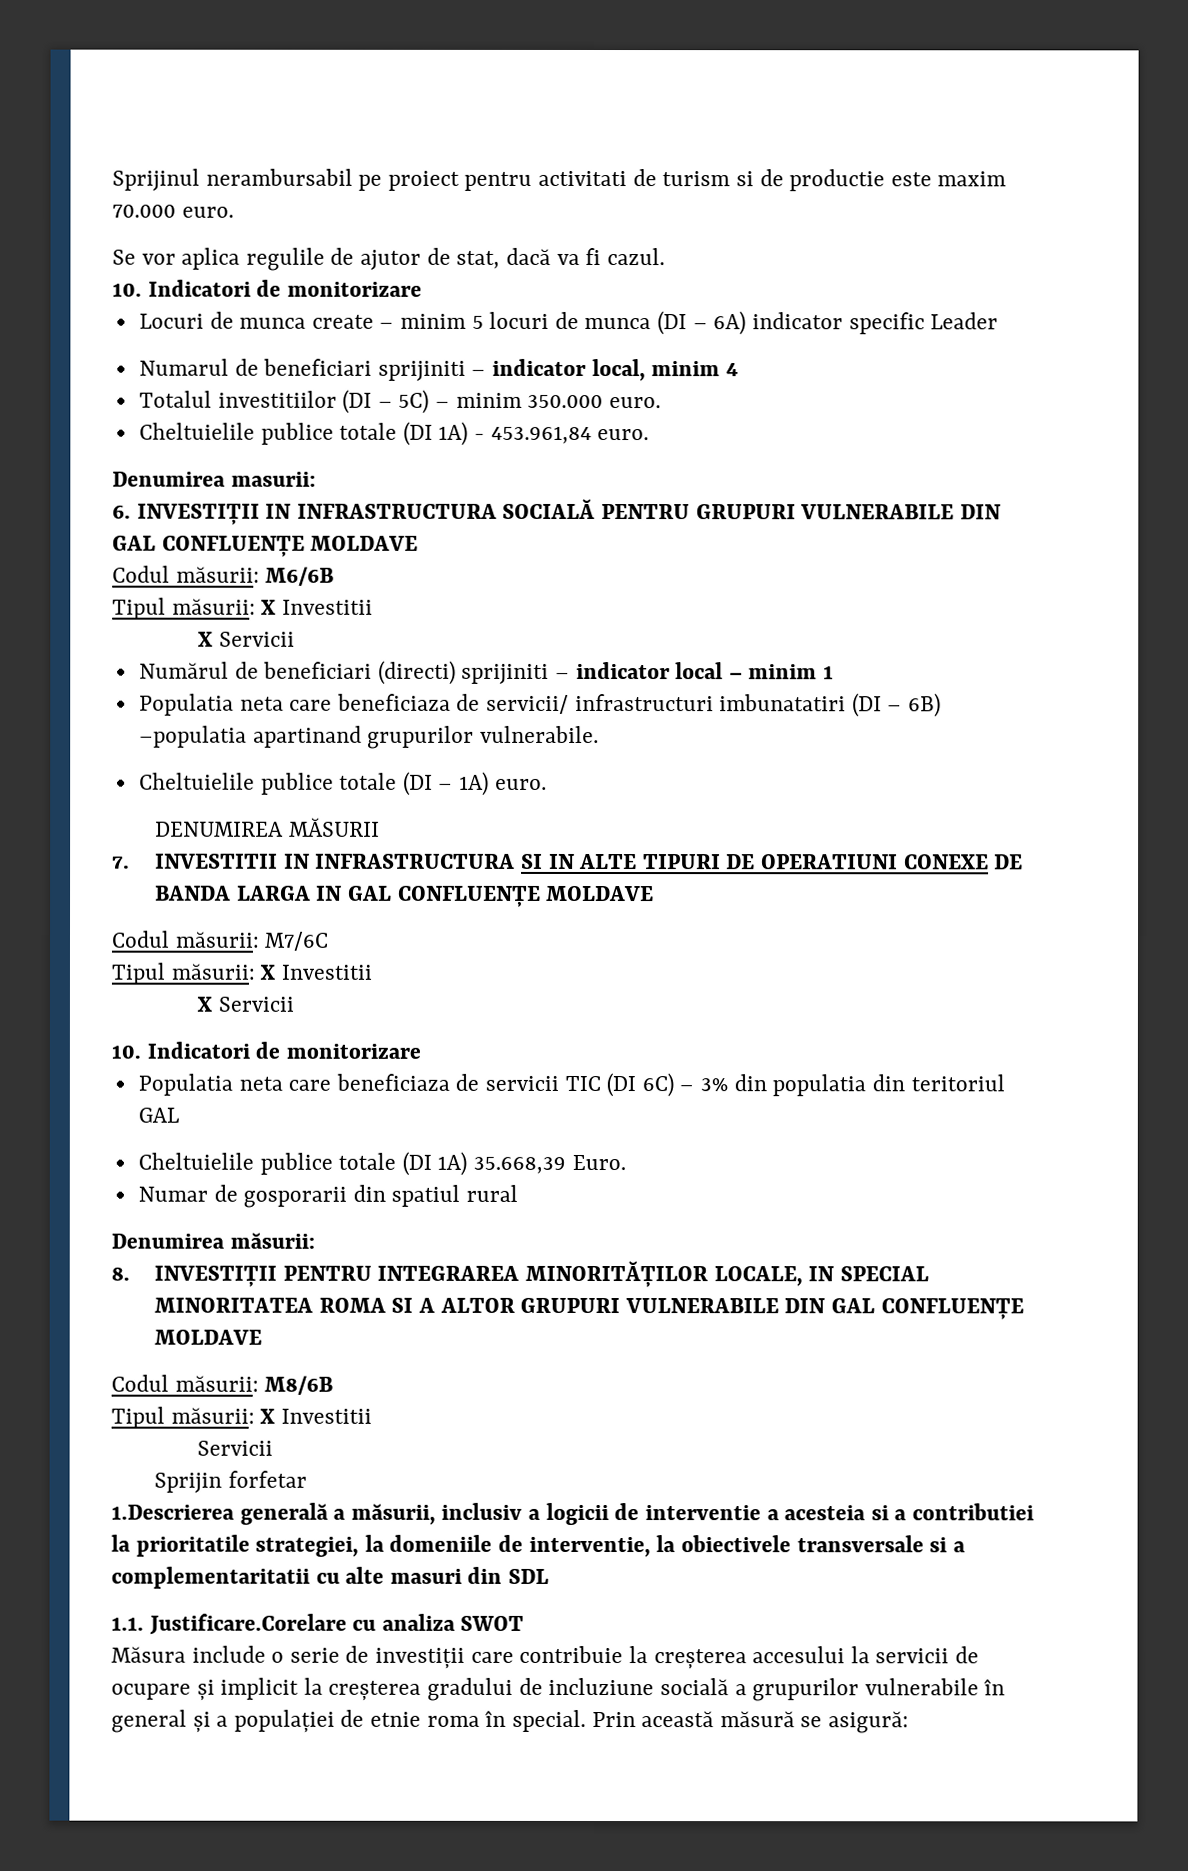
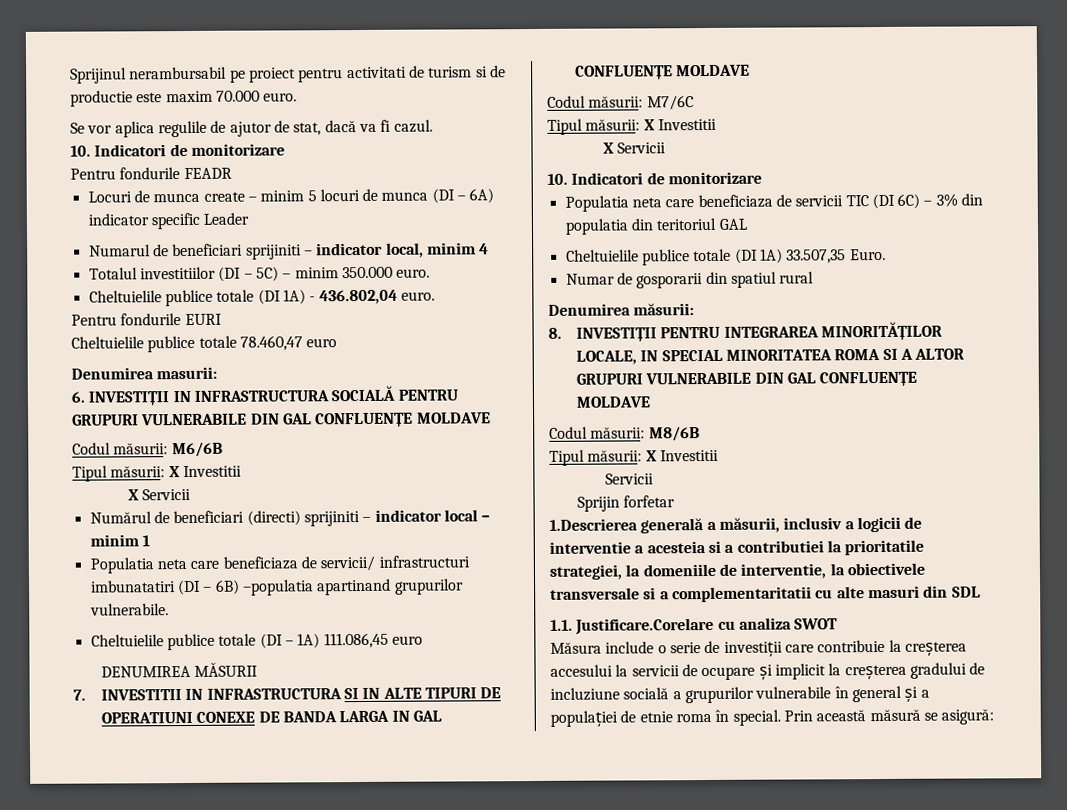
+ Pentru fondurile FEADR
- Cheltuielile publice totale (DI 1A) - 453.961,84 euro.
+ Cheltuielile publice totale (DI 1A) - 436.802,04 euro.
+ Pentru fondurile EURI
+ Cheltuielile publice totale 78.460,47 euro
- Cheltuielile publice totale (DI – 1A) euro.
+ Cheltuielile publice totale (DI – 1A) 111.086,45 euro
- Cheltuielile publice totale (DI 1A) 35.668,39 Euro.
+ Cheltuielile publice totale (DI 1A) 33.507,35 Euro.

